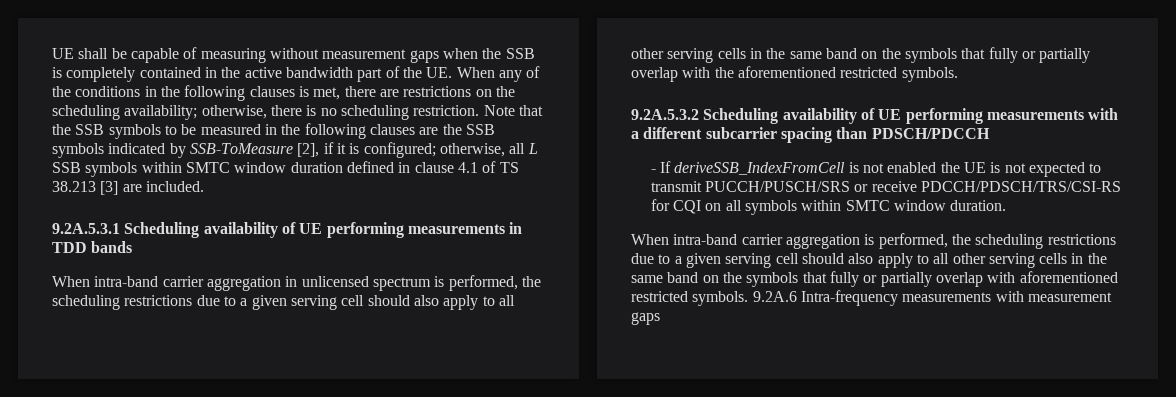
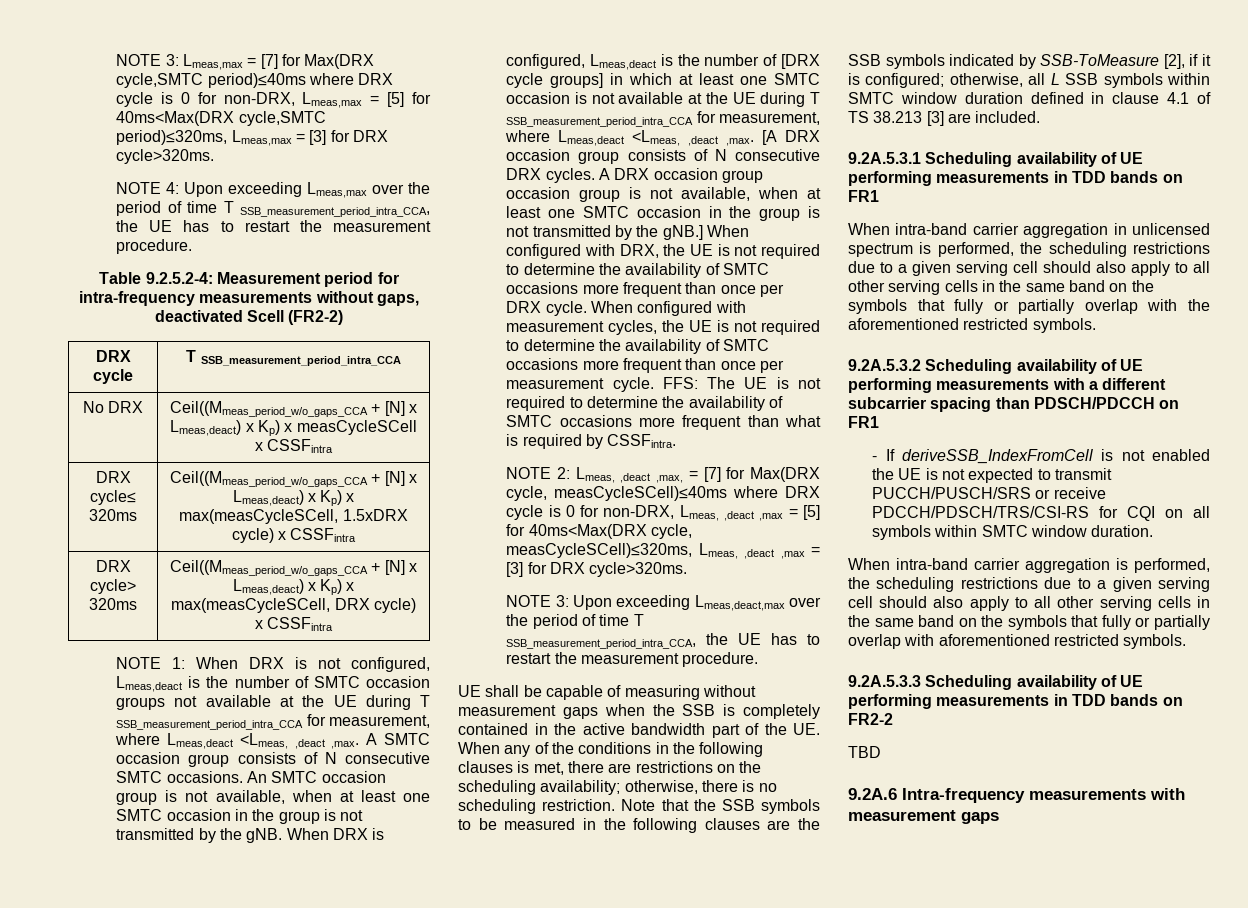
+ NOTE 3: Lmeas,max = [7] for Max(DRX cycle,SMTC period)≤40ms where DRX cycle is 0 for non-DRX, Lmeas,max = [5] for 40ms<Max(DRX cycle,SMTC period)≤320ms, Lmeas,max = [3] for DRX cycle>320ms.
+ NOTE 4: Upon exceeding Lmeas,max over the period of time T SSB_measurement_period_intra_CCA, the UE has to restart the measurement procedure.
+ Table 9.2.5.2-4: Measurement period for intra-frequency measurements without gaps, deactivated Scell (FR2-2)
+ DRX cycle | T SSB_measurement_period_intra_CCA
+ No DRX | Ceil((Mmeas_period_w/o_gaps_CCA + [N] x Lmeas,deact) x Kp) x measCycleSCell x CSSFintra
+ DRX cycle≤ 320ms | Ceil((Mmeas_period_w/o_gaps_CCA + [N] x Lmeas,deact) x Kp) x max(measCycleSCell, 1.5xDRX cycle) x CSSFintra
+ DRX cycle> 320ms | Ceil((Mmeas_period_w/o_gaps_CCA + [N] x Lmeas,deact) x Kp) x max(measCycleSCell, DRX cycle) x CSSFintra
+ NOTE 1: When DRX is not configured, Lmeas,deact is the number of SMTC occasion groups not available at the UE during T SSB_measurement_period_intra_CCA for measurement, where Lmeas,deact <Lmeas, ,deact ,max. A SMTC occasion group consists of N consecutive SMTC occasions. An SMTC occasion group is not available, when at least one SMTC occasion in the group is not transmitted by the gNB. When DRX is configured, Lmeas,deact is the number of [DRX cycle groups] in which at least one SMTC occasion is not available at the UE during T SSB_measurement_period_intra_CCA for measurement, where Lmeas,deact <Lmeas, ,deact ,max. [A DRX occasion group consists of N consecutive DRX cycles. A DRX occasion group occasion group is not available, when at least one SMTC occasion in the group is not transmitted by the gNB.] When configured with DRX, the UE is not required to determine the availability of SMTC occasions more frequent than once per DRX cycle. When configured with measurement cycles, the UE is not required to determine the availability of SMTC occasions more frequent than once per measurement cycle. FFS: The UE is not required to determine the availability of SMTC occasions more frequent than what is required by CSSFintra.
+ NOTE 2: Lmeas, ,deact ,max, = [7] for Max(DRX cycle, measCycleSCell)≤40ms where DRX cycle is 0 for non-DRX, Lmeas, ,deact ,max = [5] for 40ms<Max(DRX cycle, measCycleSCell)≤320ms, Lmeas, ,deact ,max = [3] for DRX cycle>320ms.
+ NOTE 3: Upon exceeding Lmeas,deact,max over the period of time T SSB_measurement_period_intra_CCA, the UE has to restart the measurement procedure.
- 9.2A.5.3.1 Scheduling availability of UE performing measurements in TDD bands
+ 9.2A.5.3.1 Scheduling availability of UE performing measurements in TDD bands on FR1
- 9.2A.5.3.2 Scheduling availability of UE performing measurements with a different subcarrier spacing than PDSCH/PDCCH
+ 9.2A.5.3.2 Scheduling availability of UE performing measurements with a different subcarrier spacing than PDSCH/PDCCH on FR1
- When intra-band carrier aggregation is performed, the scheduling restrictions due to a given serving cell should also apply to all other serving cells in the same band on the symbols that fully or partially overlap with aforementioned restricted symbols. 9.2A.6 Intra-frequency measurements with measurement gaps
+ When intra-band carrier aggregation is performed, the scheduling restrictions due to a given serving cell should also apply to all other serving cells in the same band on the symbols that fully or partially overlap with aforementioned restricted symbols.
+ 9.2A.5.3.3 Scheduling availability of UE performing measurements in TDD bands on FR2-2
+ TBD
+ 9.2A.6 Intra-frequency measurements with measurement gaps

